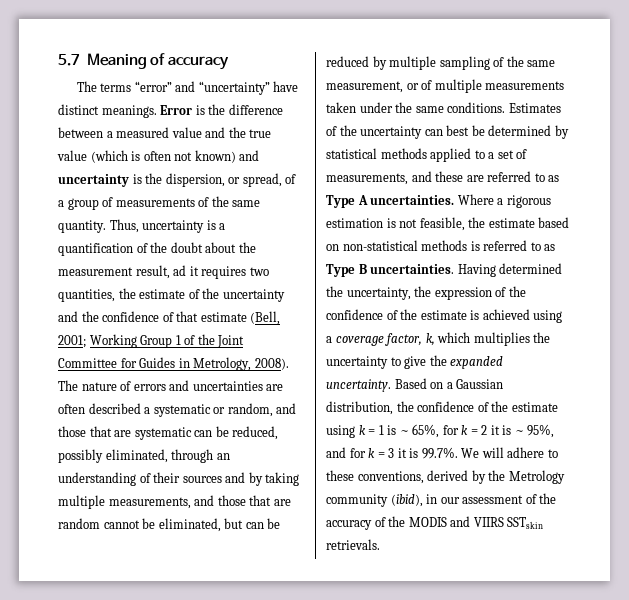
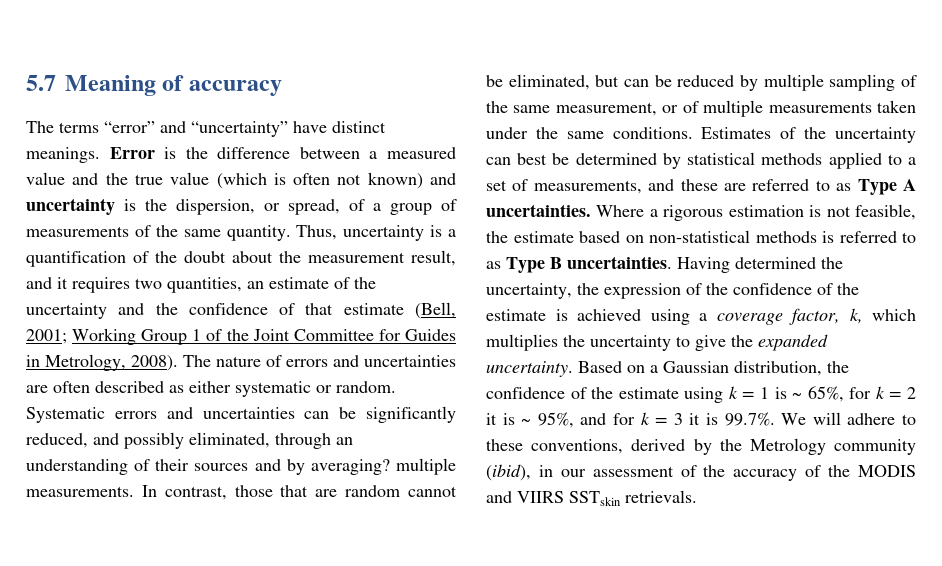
- Thus, uncertainty is a quantification of the doubt about the measurement result, ad it requires two quantities, the estimate of the uncertainty and the confidence of that estimate (Bell, 2001; Working Group 1 of the Joint Committee for Guides in Metrology, 2008).
+ Thus, uncertainty is a quantification of the doubt about the measurement result, and it requires two quantities, an estimate of the uncertainty and the confidence of that estimate (Bell, 2001; Working Group 1 of the Joint Committee for Guides in Metrology, 2008).
- The nature of errors and uncertainties are often described a systematic or random, and those that are systematic can be reduced, possibly eliminated, through an understanding of their sources and by taking multiple measurements, and those that are random cannot be eliminated, but can be reduced by multiple sampling of the same measurement, or of multiple measurements taken under the same conditions.
+ The nature of errors and uncertainties are often described as either systematic or random. Systematic errors and uncertainties can be significantly reduced, and possibly eliminated, through an understanding of their sources and by averaging? multiple measurements. In contrast, those that are random cannot be eliminated, but can be reduced by multiple sampling of the same measurement, or of multiple measurements taken under the same conditions.

